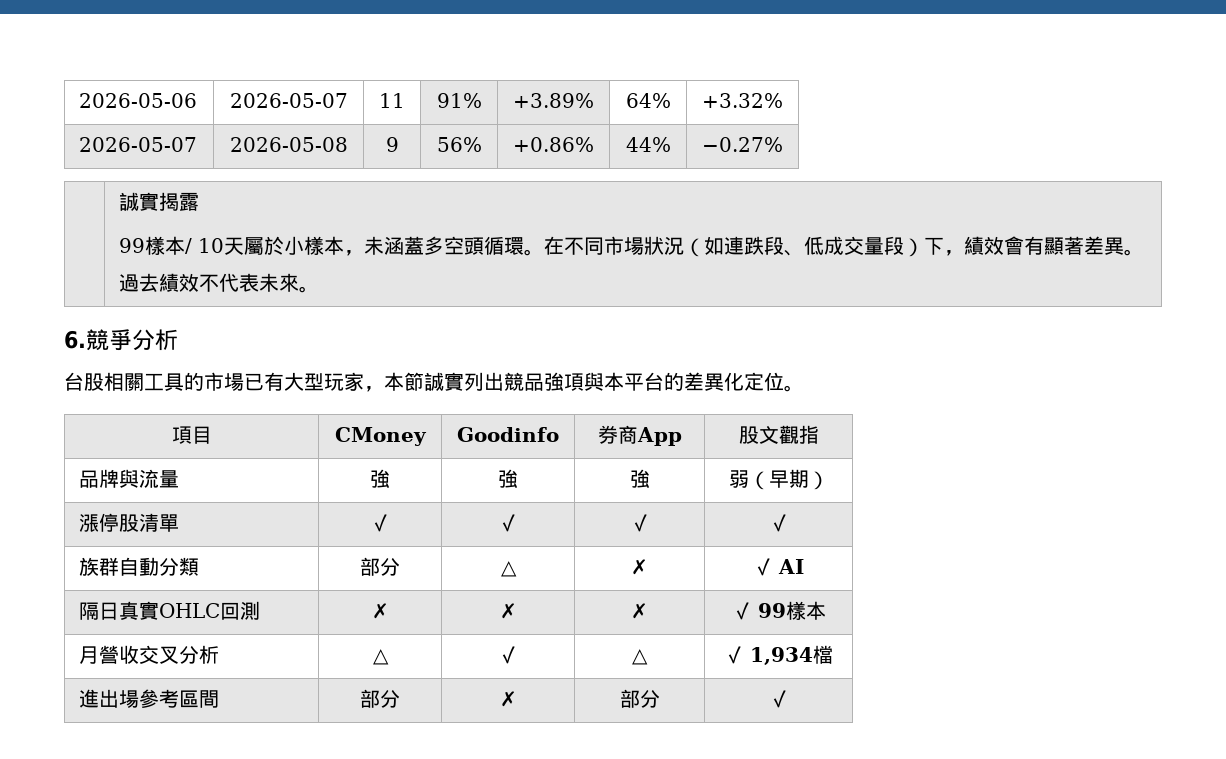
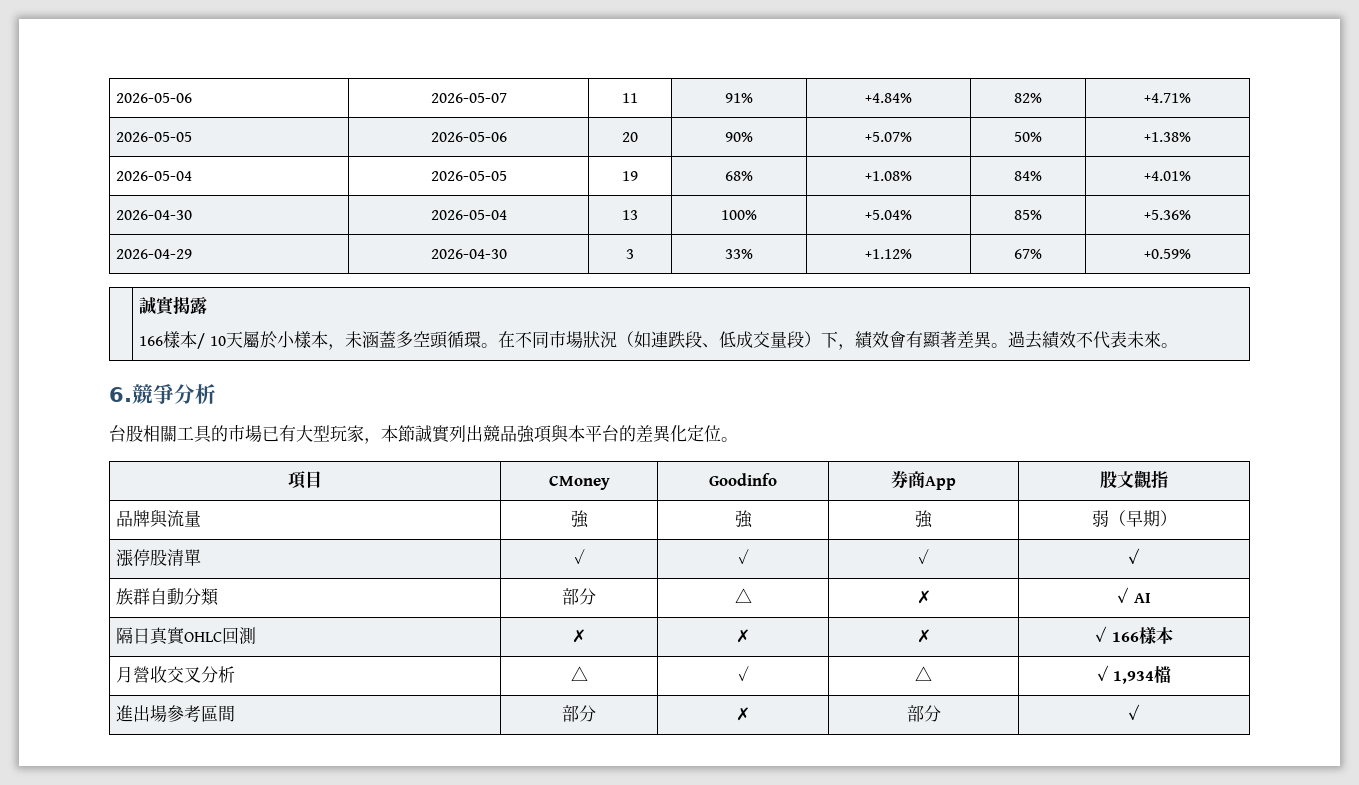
- 2026-05-06 | 2026-05-07 | 11 | 91% | +3.89% | 64% | +3.32%
- 2026-05-07 | 2026-05-08 | 9 | 56% | +0.86% | 44% | −0.27%
+ 2026-05-06 | 2026-05-07 | 11 | 91% | +4.84% | 82% | +4.71%
+ 2026-05-05 | 2026-05-06 | 20 | 90% | +5.07% | 50% | +1.38%
+ 2026-05-04 | 2026-05-05 | 19 | 68% | +1.08% | 84% | +4.01%
+ 2026-04-30 | 2026-05-04 | 13 | 100% | +5.04% | 85% | +5.36%
+ 2026-04-29 | 2026-04-30 | 3 | 33% | +1.12% | 67% | +0.59%
  | 誠實揭露
- 99樣本/ 10天屬於小樣本，未涵蓋多空頭循環。在不同市場狀況（如連跌段、低成交量段）下，績效會有顯著差異。過去績效不代表未來。
+ 166樣本/ 10天屬於小樣本，未涵蓋多空頭循環。在不同市場狀況（如連跌段、低成交量段）下，績效會有顯著差異。過去績效不代表未來。
- 隔日真實OHLC回測 | ✗ | ✗ | ✗ | ✓ 99樣本
+ 隔日真實OHLC回測 | ✗ | ✗ | ✗ | ✓ 166樣本

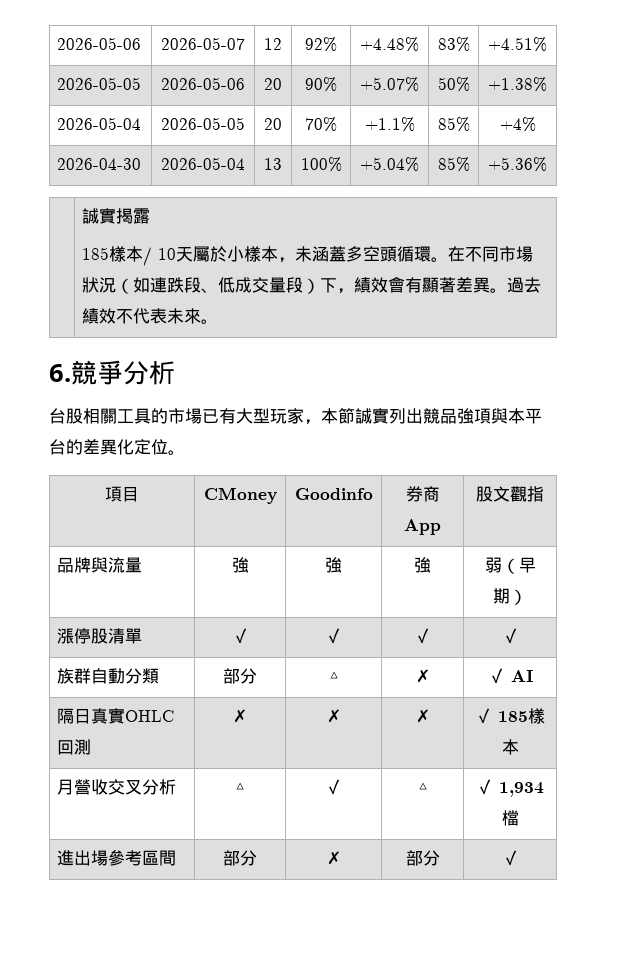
- 2026-05-06 | 2026-05-07 | 11 | 91% | +4.84% | 82% | +4.71%
+ 2026-05-06 | 2026-05-07 | 12 | 92% | +4.48% | 83% | +4.51%
- 2026-05-04 | 2026-05-05 | 19 | 68% | +1.08% | 84% | +4.01%
+ 2026-05-04 | 2026-05-05 | 20 | 70% | +1.1% | 85% | +4%
- 2026-04-29 | 2026-04-30 | 3 | 33% | +1.12% | 67% | +0.59%
  | 誠實揭露
- 166樣本/ 10天屬於小樣本，未涵蓋多空頭循環。在不同市場狀況（如連跌段、低成交量段）下，績效會有顯著差異。過去績效不代表未來。
+ 185樣本/ 10天屬於小樣本，未涵蓋多空頭循環。在不同市場狀況（如連跌段、低成交量段）下，績效會有顯著差異。過去績效不代表未來。
- 隔日真實OHLC回測 | ✗ | ✗ | ✗ | ✓ 166樣本
+ 隔日真實OHLC回測 | ✗ | ✗ | ✗ | ✓ 185樣本

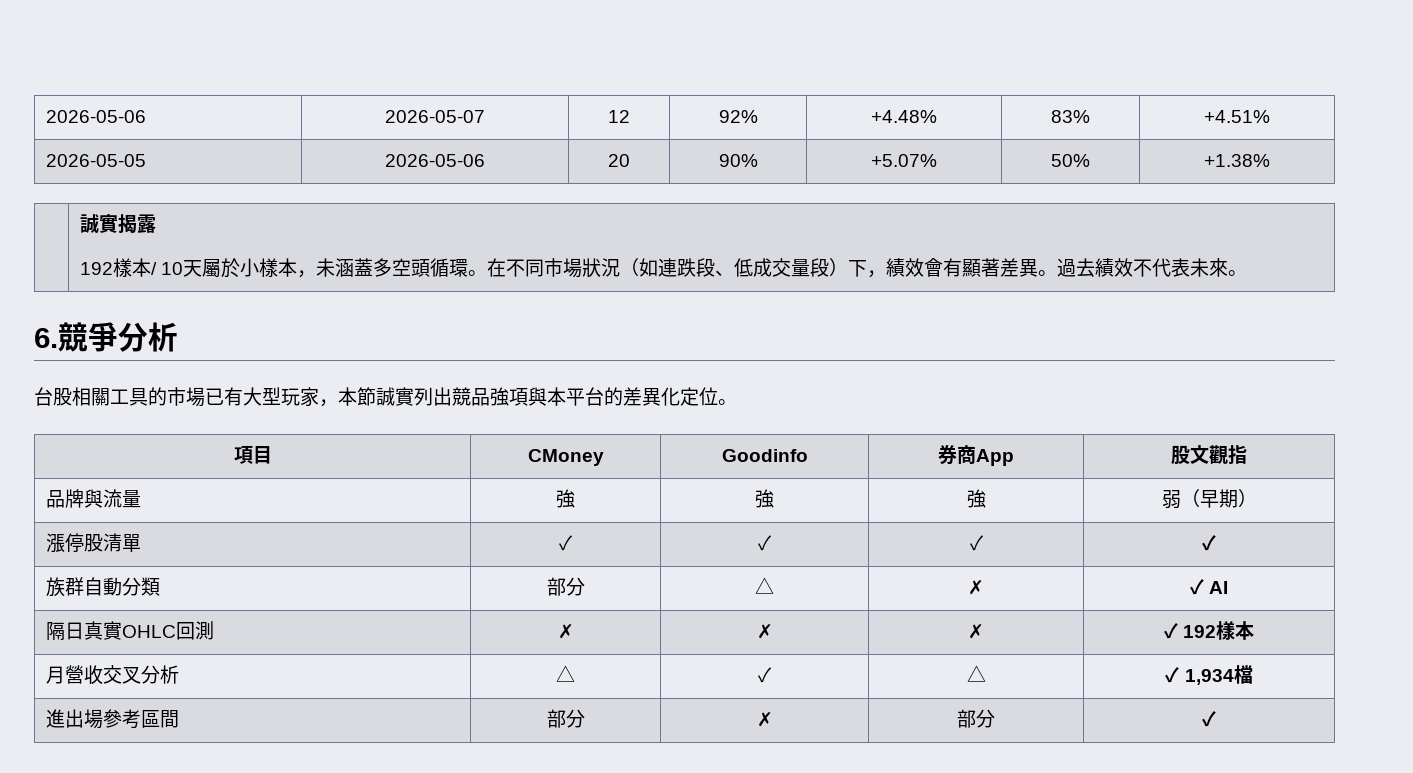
- 2026-05-04 | 2026-05-05 | 20 | 70% | +1.1% | 85% | +4%
- 2026-04-30 | 2026-05-04 | 13 | 100% | +5.04% | 85% | +5.36%
  | 誠實揭露
- 185樣本/ 10天屬於小樣本，未涵蓋多空頭循環。在不同市場狀況（如連跌段、低成交量段）下，績效會有顯著差異。過去績效不代表未來。
+ 192樣本/ 10天屬於小樣本，未涵蓋多空頭循環。在不同市場狀況（如連跌段、低成交量段）下，績效會有顯著差異。過去績效不代表未來。
- 隔日真實OHLC回測 | ✗ | ✗ | ✗ | ✓ 185樣本
+ 隔日真實OHLC回測 | ✗ | ✗ | ✗ | ✓ 192樣本

